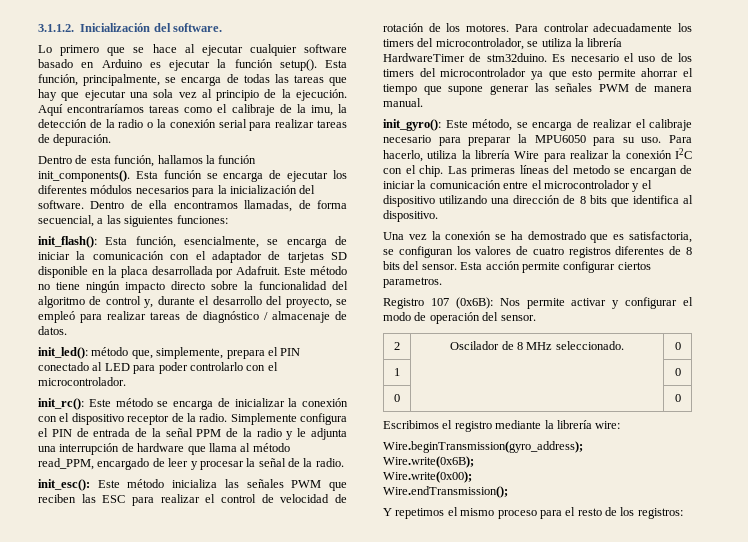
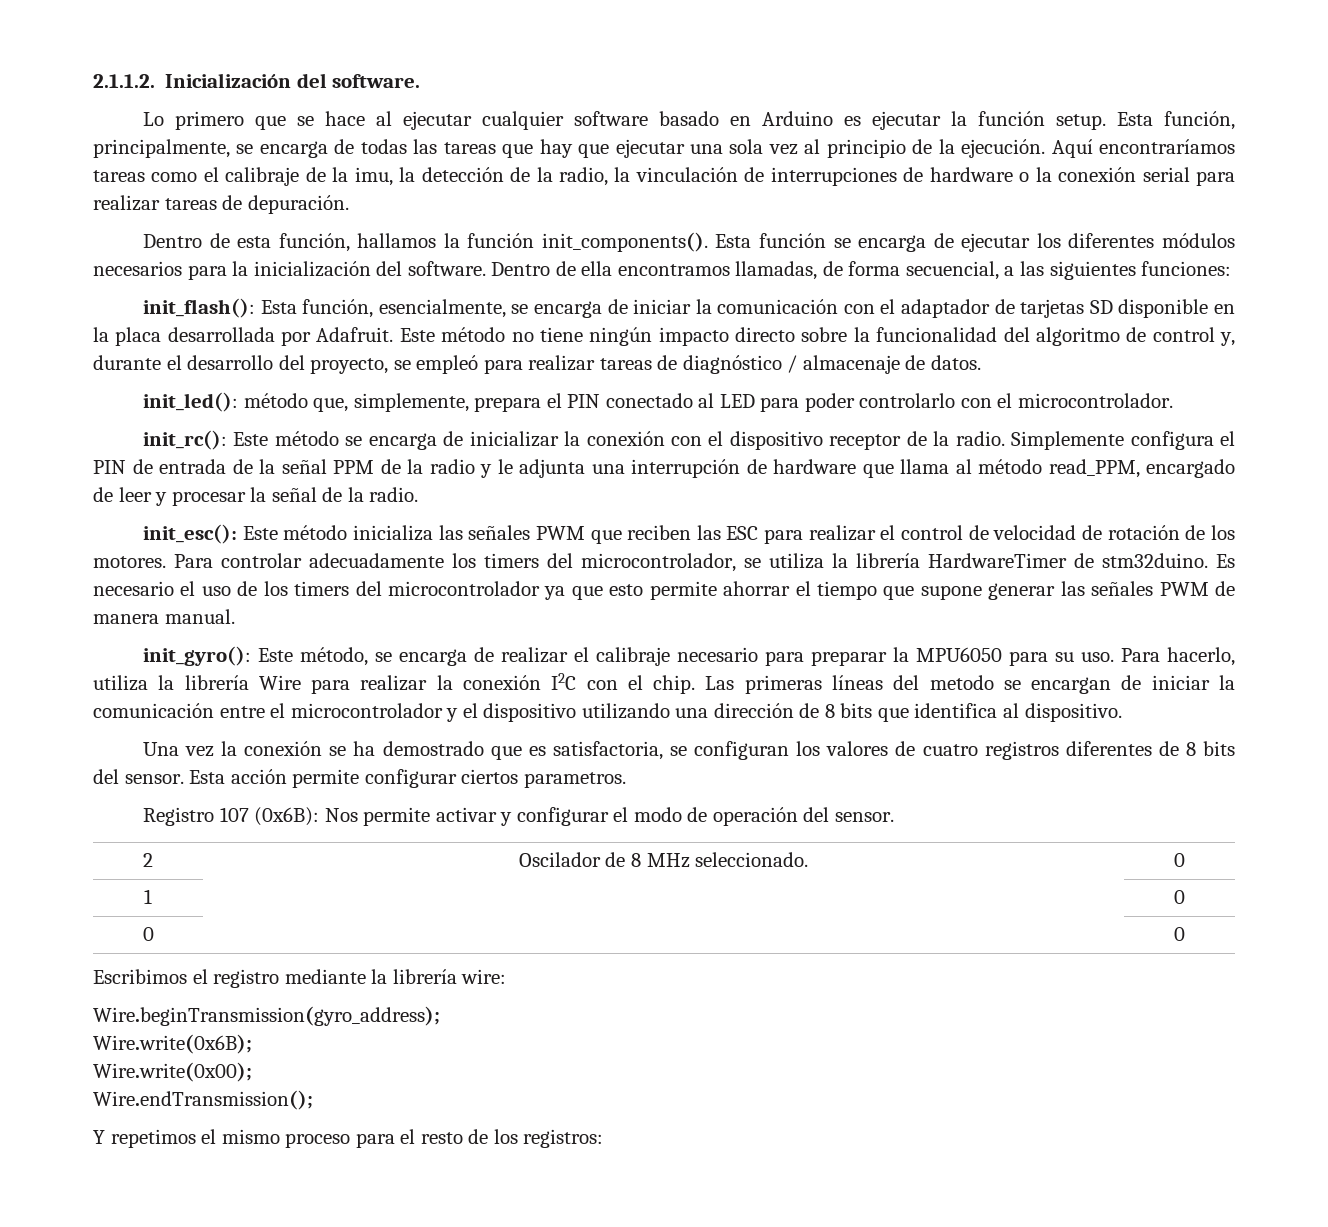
- 3.1.1.2. Inicialización del software.
+ 2.1.1.2. Inicialización del software.
- Lo primero que se hace al ejecutar cualquier software basado en Arduino es ejecutar la función setup().
+ Lo primero que se hace al ejecutar cualquier software basado en Arduino es ejecutar la función setup.
- Aquí encontraríamos tareas como el calibraje de la imu, la detección de la radio o la conexión serial para realizar tareas de depuración.
+ Aquí encontraríamos tareas como el calibraje de la imu, la detección de la radio, la vinculación de interrupciones de hardware o la conexión serial para realizar tareas de depuración.

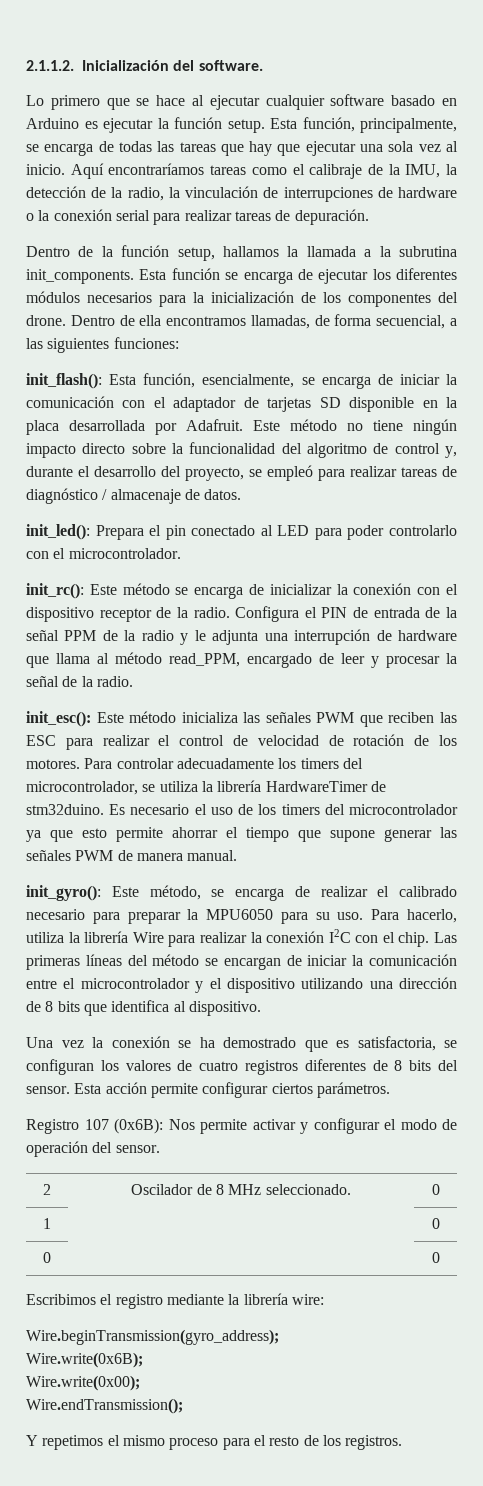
- Esta función, principalmente, se encarga de todas las tareas que hay que ejecutar una sola vez al principio de la ejecución.
+ Esta función, principalmente, se encarga de todas las tareas que hay que ejecutar una sola vez al inicio.
- Aquí encontraríamos tareas como el calibraje de la imu, la detección de la radio, la vinculación de interrupciones de hardware o la conexión serial para realizar tareas de depuración.
+ Aquí encontraríamos tareas como el calibraje de la IMU, la detección de la radio, la vinculación de interrupciones de hardware o la conexión serial para realizar tareas de depuración.
- Dentro de esta función, hallamos la función init_components().
+ Dentro de la función setup, hallamos la llamada a la subrutina init_components.
- Esta función se encarga de ejecutar los diferentes módulos necesarios para la inicialización del software.
+ Esta función se encarga de ejecutar los diferentes módulos necesarios para la inicialización de los componentes del drone.
- init_led(): método que, simplemente, prepara el PIN conectado al LED para poder controlarlo con el microcontrolador.
+ init_led(): Prepara el pin conectado al LED para poder controlarlo con el microcontrolador.
- Simplemente configura el PIN de entrada de la señal PPM de la radio y le adjunta una interrupción de hardware que llama al método read_PPM, encargado de leer y procesar la señal de la radio.
+ Configura el PIN de entrada de la señal PPM de la radio y le adjunta una interrupción de hardware que llama al método read_PPM, encargado de leer y procesar la señal de la radio.
- init_gyro(): Este método, se encarga de realizar el calibraje necesario para preparar la MPU6050 para su uso.
+ init_gyro(): Este método, se encarga de realizar el calibrado necesario para preparar la MPU6050 para su uso.
- Las primeras líneas del metodo se encargan de iniciar la comunicación entre el microcontrolador y el dispositivo utilizando una dirección de 8 bits que identifica al dispositivo.
+ Las primeras líneas del método se encargan de iniciar la comunicación entre el microcontrolador y el dispositivo utilizando una dirección de 8 bits que identifica al dispositivo.
- Esta acción permite configurar ciertos parametros.
+ Esta acción permite configurar ciertos parámetros.
- Y repetimos el mismo proceso para el resto de los registros:
+ Y repetimos el mismo proceso para el resto de los registros.

